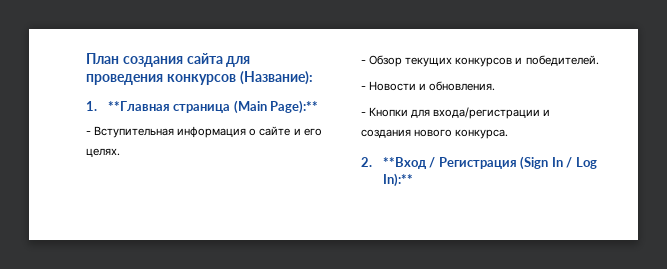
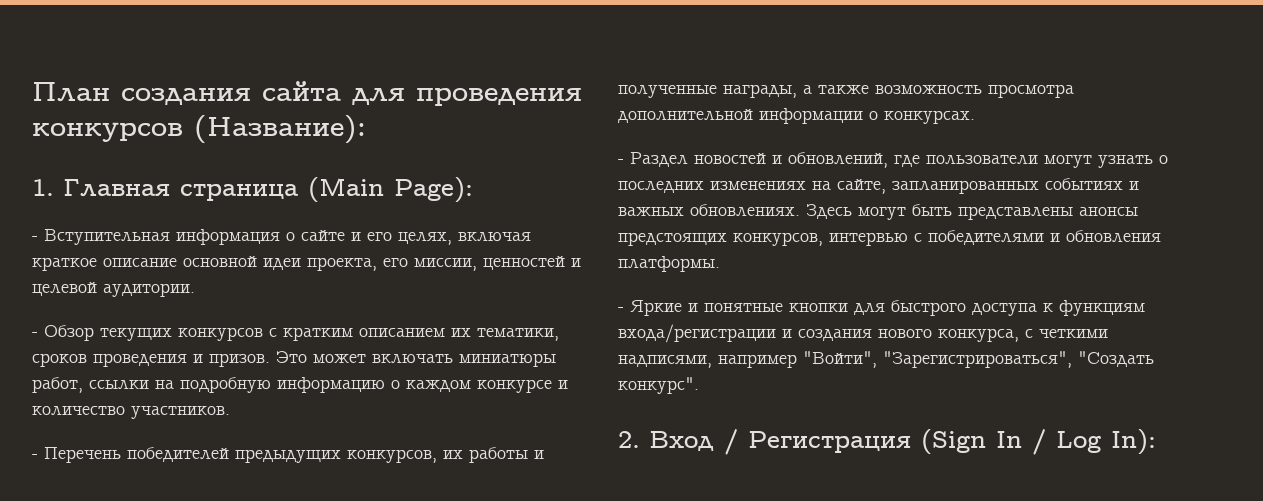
- 1. **Главная страница (Main Page):**
+ 1. Главная страница (Main Page):
- - Вступительная информация о сайте и его целях.
- - Обзор текущих конкурсов и победителей.
- - Новости и обновления.
- - Кнопки для входа/регистрации и создания нового конкурса.
+ - Вступительная информация о сайте и его целях, включая краткое описание основной идеи проекта, его миссии, ценностей и целевой аудитории.
+ - Обзор текущих конкурсов с кратким описанием их тематики, сроков проведения и призов. Это может включать миниатюры работ, ссылки на подробную информацию о каждом конкурсе и количество участников.
+ - Перечень победителей предыдущих конкурсов, их работы и полученные награды, а также возможность просмотра дополнительной информации о конкурсах.
+ - Раздел новостей и обновлений, где пользователи могут узнать о последних изменениях на сайте, запланированных событиях и важных обновлениях. Здесь могут быть представлены анонсы предстоящих конкурсов, интервью с победителями и обновления платформы.
+ - Яркие и понятные кнопки для быстрого доступа к функциям входа/регистрации и создания нового конкурса, с четкими надписями, например "Войти", "Зарегистрироваться", "Создать конкурс".
- 2. **Вход / Регистрация (Sign In / Log In):**
+ 2. Вход / Регистрация (Sign In / Log In):

